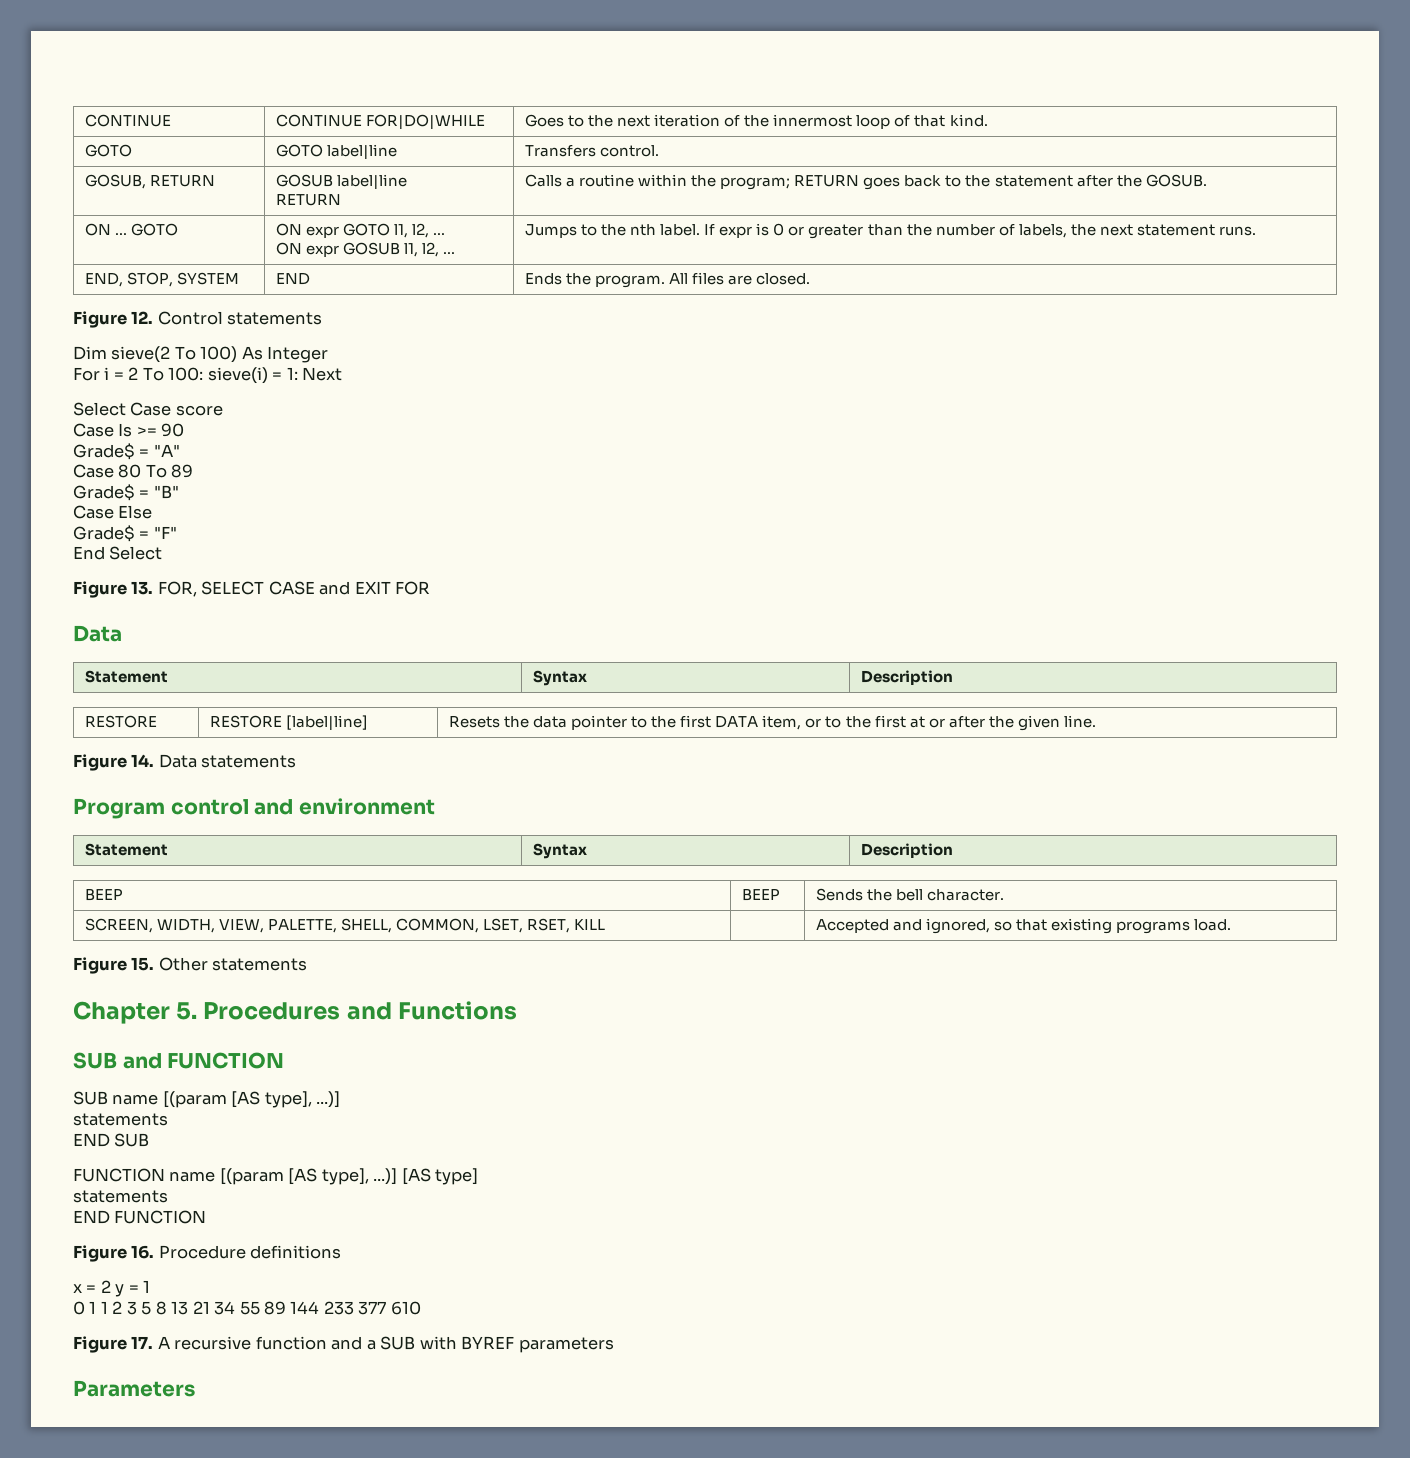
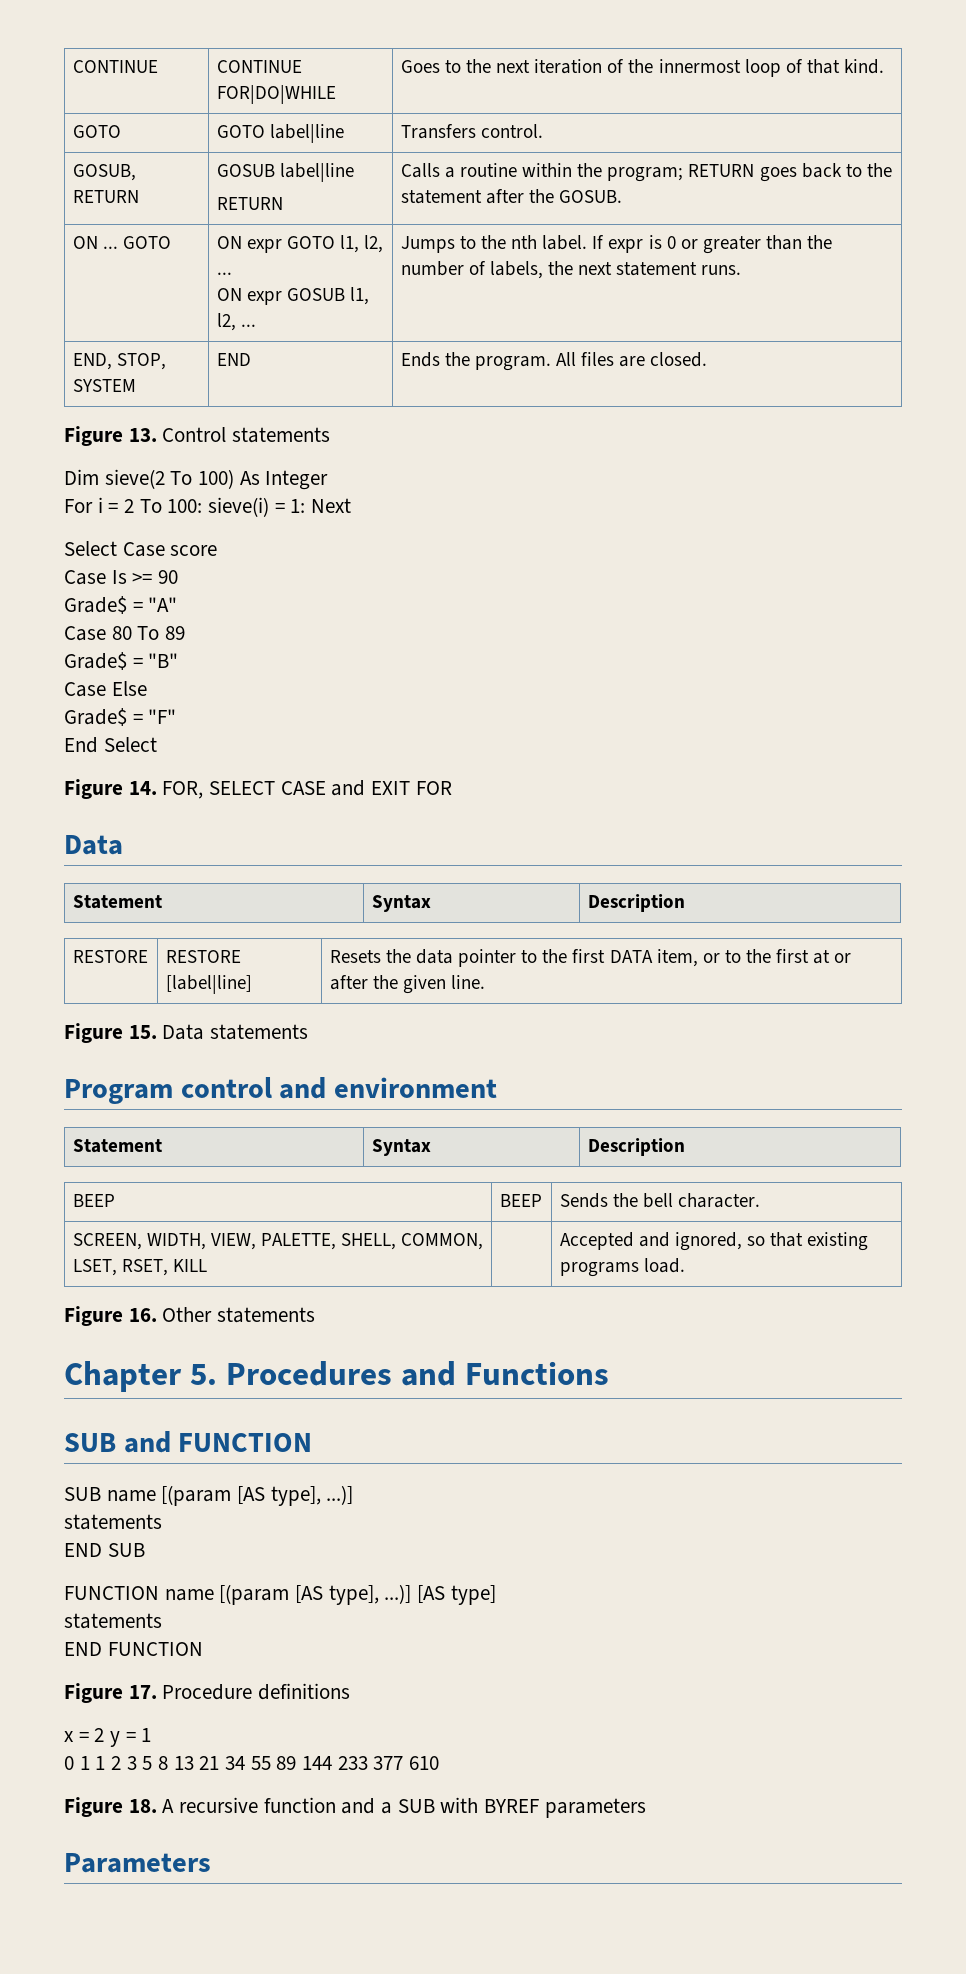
- Figure 12. Control statements
+ Figure 13. Control statements
- Figure 13. FOR, SELECT CASE and EXIT FOR
+ Figure 14. FOR, SELECT CASE and EXIT FOR
- Figure 14. Data statements
+ Figure 15. Data statements
- Figure 15. Other statements
+ Figure 16. Other statements
- Figure 16. Procedure definitions
+ Figure 17. Procedure definitions
- Figure 17. A recursive function and a SUB with BYREF parameters
+ Figure 18. A recursive function and a SUB with BYREF parameters

